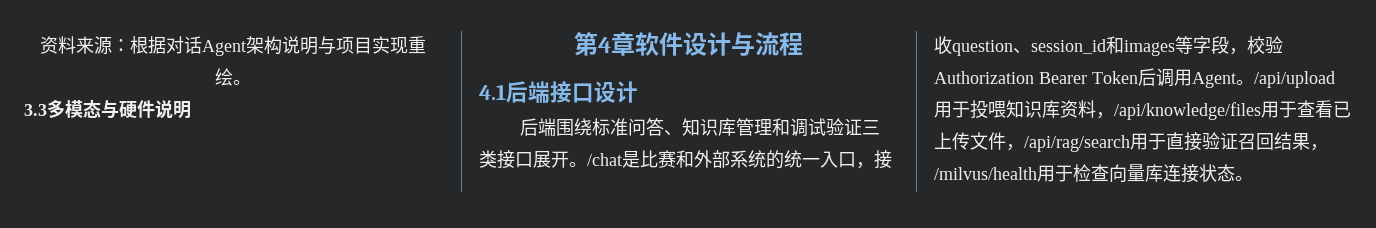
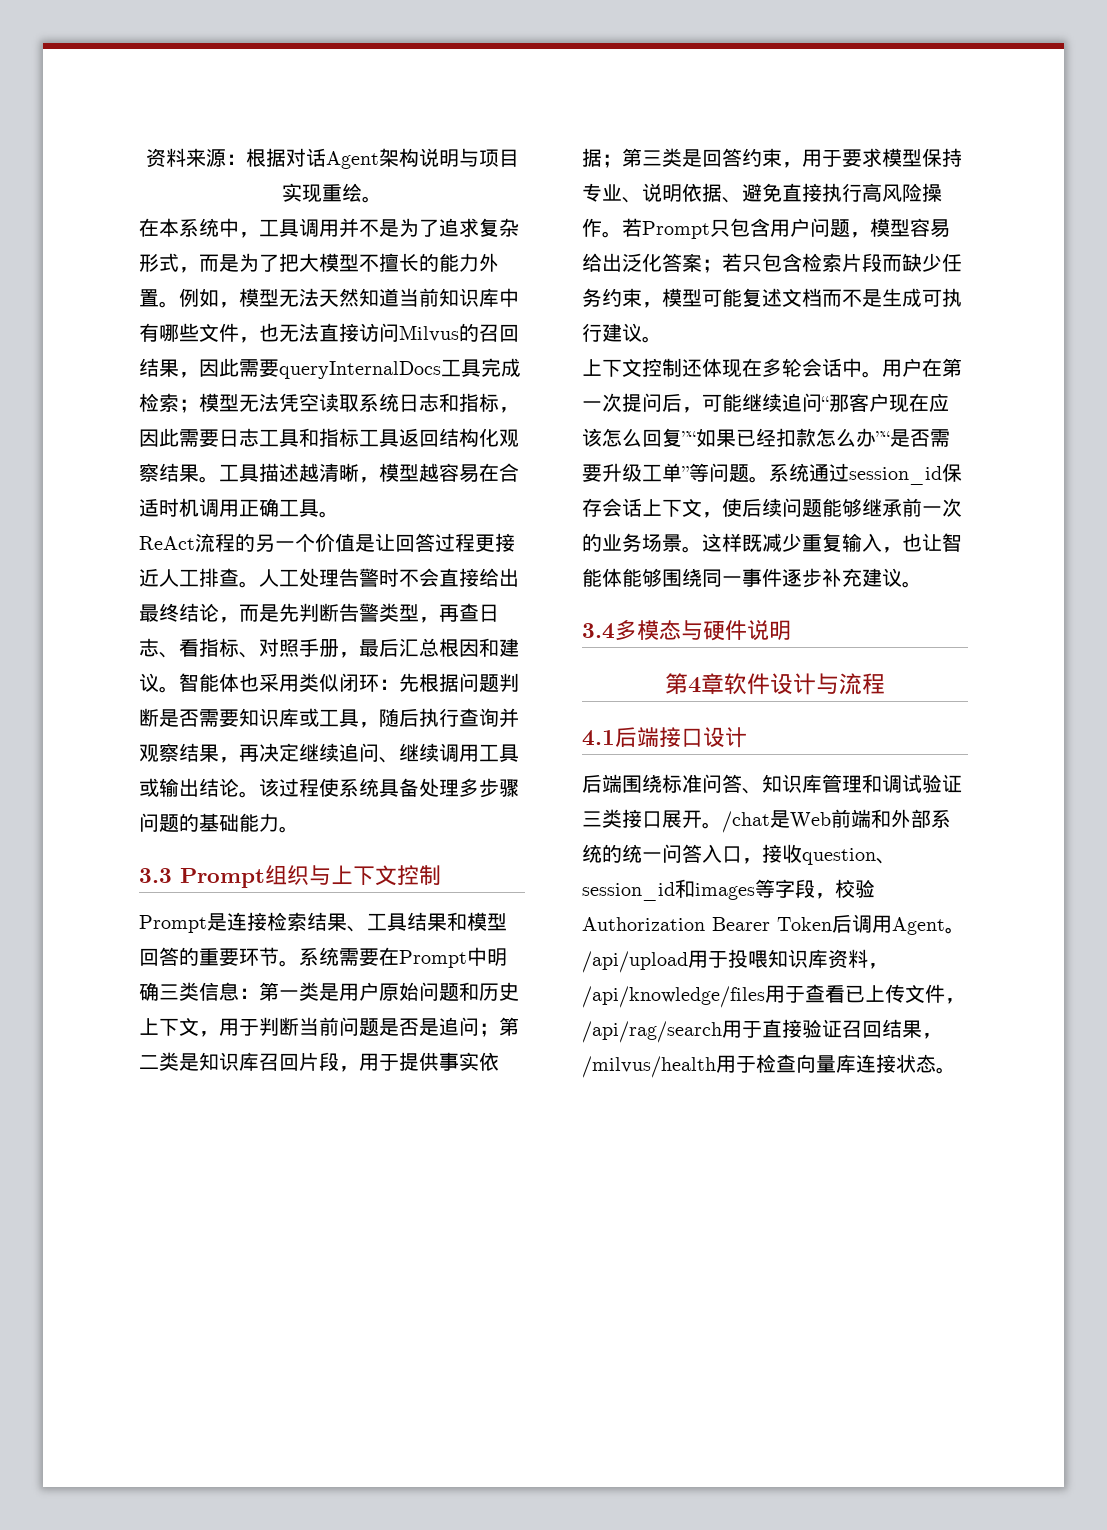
- 3.3多模态与硬件说明
+ 在本系统中，工具调用并不是为了追求复杂形式，而是为了把大模型不擅长的能力外置。例如，模型无法天然知道当前知识库中有哪些文件，也无法直接访问Milvus的召回结果，因此需要queryInternalDocs工具完成检索；模型无法凭空读取系统日志和指标，因此需要日志工具和指标工具返回结构化观察结果。工具描述越清晰，模型越容易在合适时机调用正确工具。
+ ReAct流程的另一个价值是让回答过程更接近人工排查。人工处理告警时不会直接给出最终结论，而是先判断告警类型，再查日志、看指标、对照手册，最后汇总根因和建议。智能体也采用类似闭环：先根据问题判断是否需要知识库或工具，随后执行查询并观察结果，再决定继续追问、继续调用工具或输出结论。该过程使系统具备处理多步骤问题的基础能力。
+ 3.3 Prompt组织与上下文控制
+ Prompt是连接检索结果、工具结果和模型回答的重要环节。系统需要在Prompt中明确三类信息：第一类是用户原始问题和历史上下文，用于判断当前问题是否是追问；第二类是知识库召回片段，用于提供事实依据；第三类是回答约束，用于要求模型保持专业、说明依据、避免直接执行高风险操作。若Prompt只包含用户问题，模型容易给出泛化答案；若只包含检索片段而缺少任务约束，模型可能复述文档而不是生成可执行建议。
+ 上下文控制还体现在多轮会话中。用户在第一次提问后，可能继续追问“那客户现在应该怎么回复”“如果已经扣款怎么办”“是否需要升级工单”等问题。系统通过session_id保存会话上下文，使后续问题能够继承前一次的业务场景。这样既减少重复输入，也让智能体能够围绕同一事件逐步补充建议。
+ 3.4多模态与硬件说明
- /chat是比赛和外部系统的统一入口，接收question、session_id和images等字段，校验Authorization Bearer Token后调用Agent。
+ /chat是Web前端和外部系统的统一问答入口，接收question、session_id和images等字段，校验Authorization Bearer Token后调用Agent。

